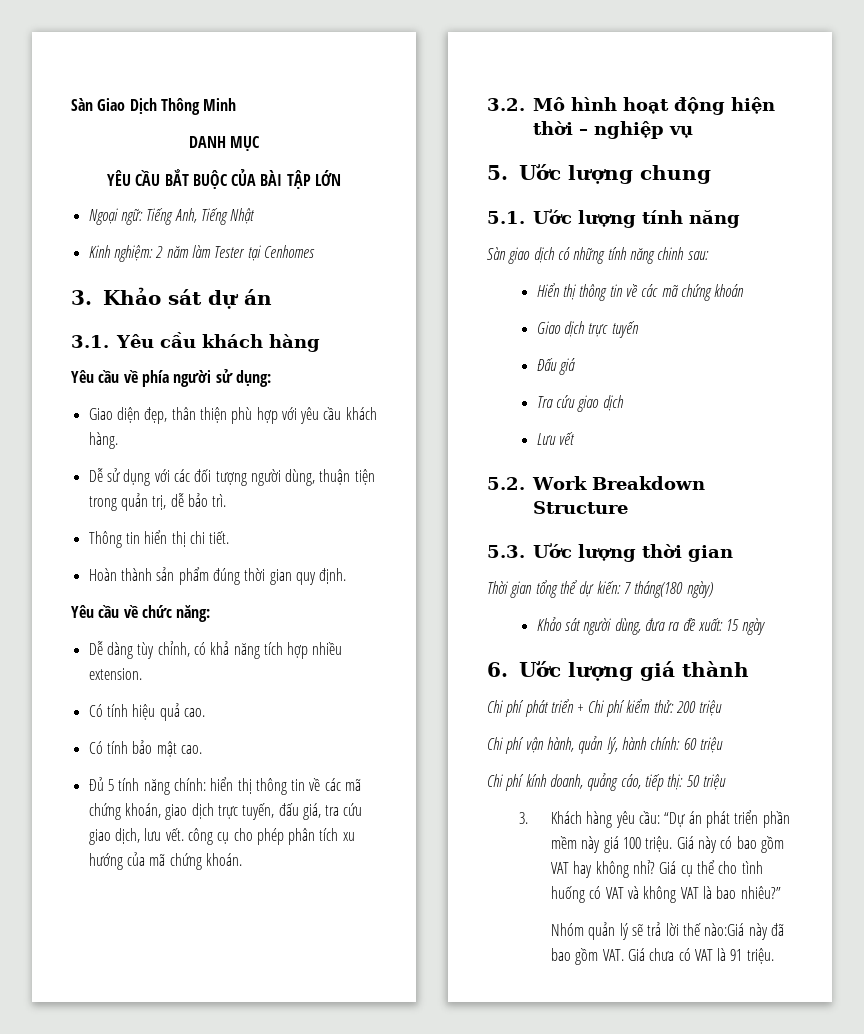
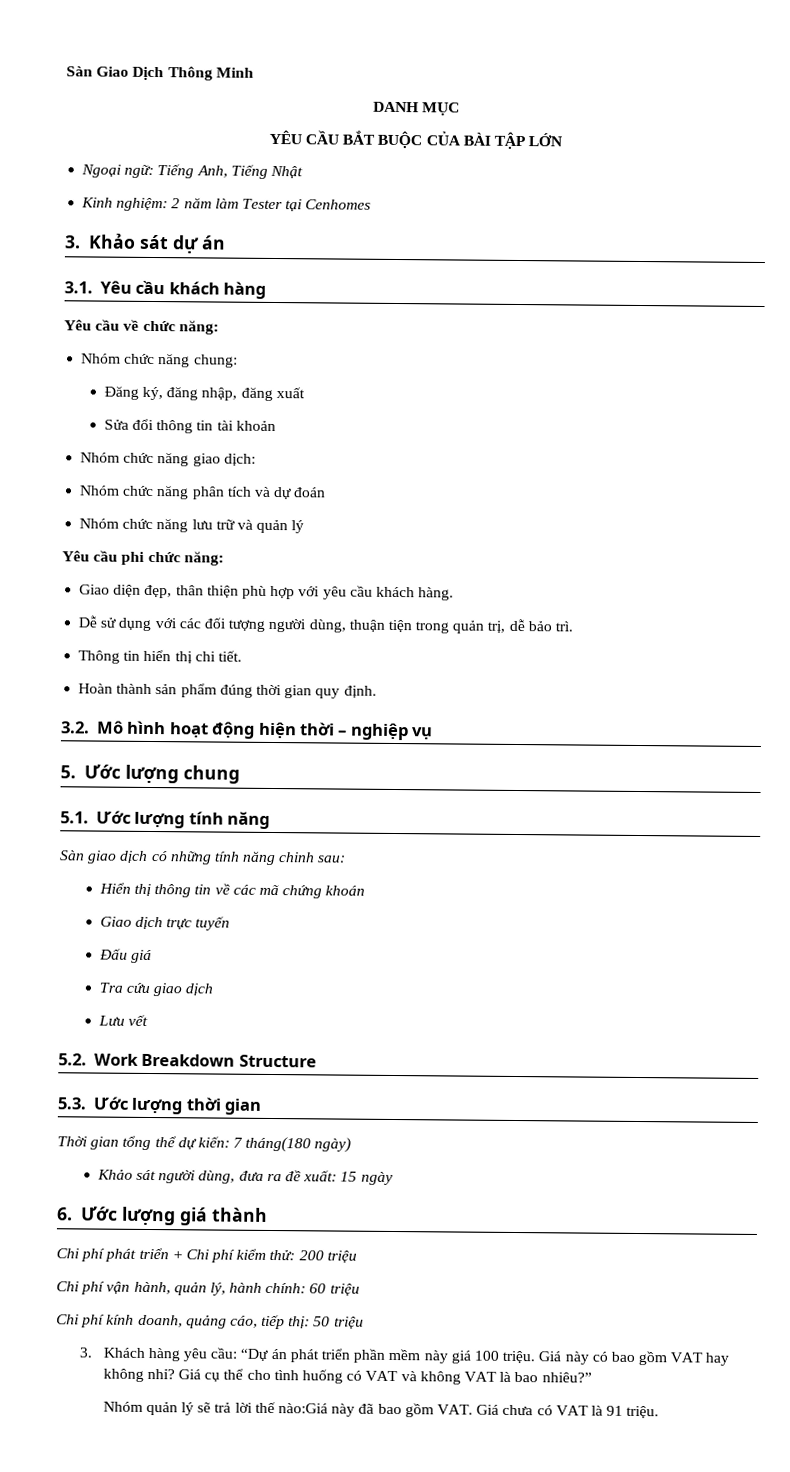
- Yêu cầu về phía người sử dụng:
+ Yêu cầu về chức năng:
+ Nhóm chức năng chung:
+ Đăng ký, đăng nhập, đăng xuất
+ Sửa đổi thông tin tài khoản
+ Nhóm chức năng giao dịch:
+ Nhóm chức năng phân tích và dự đoán
+ Nhóm chức năng lưu trữ và quản lý
+ Yêu cầu phi chức năng:
- Yêu cầu về chức năng:
- Dễ dàng tùy chỉnh, có khả năng tích hợp nhiều extension.
- Có tính hiệu quả cao.
- Có tính bảo mật cao.
- Đủ 5 tính năng chính: hiển thị thông tin về các mã chứng khoán, giao dịch trực tuyến, đấu giá, tra cứu giao dịch, lưu vết. công cụ cho phép phân tích xu hướng của mã chứng khoán.

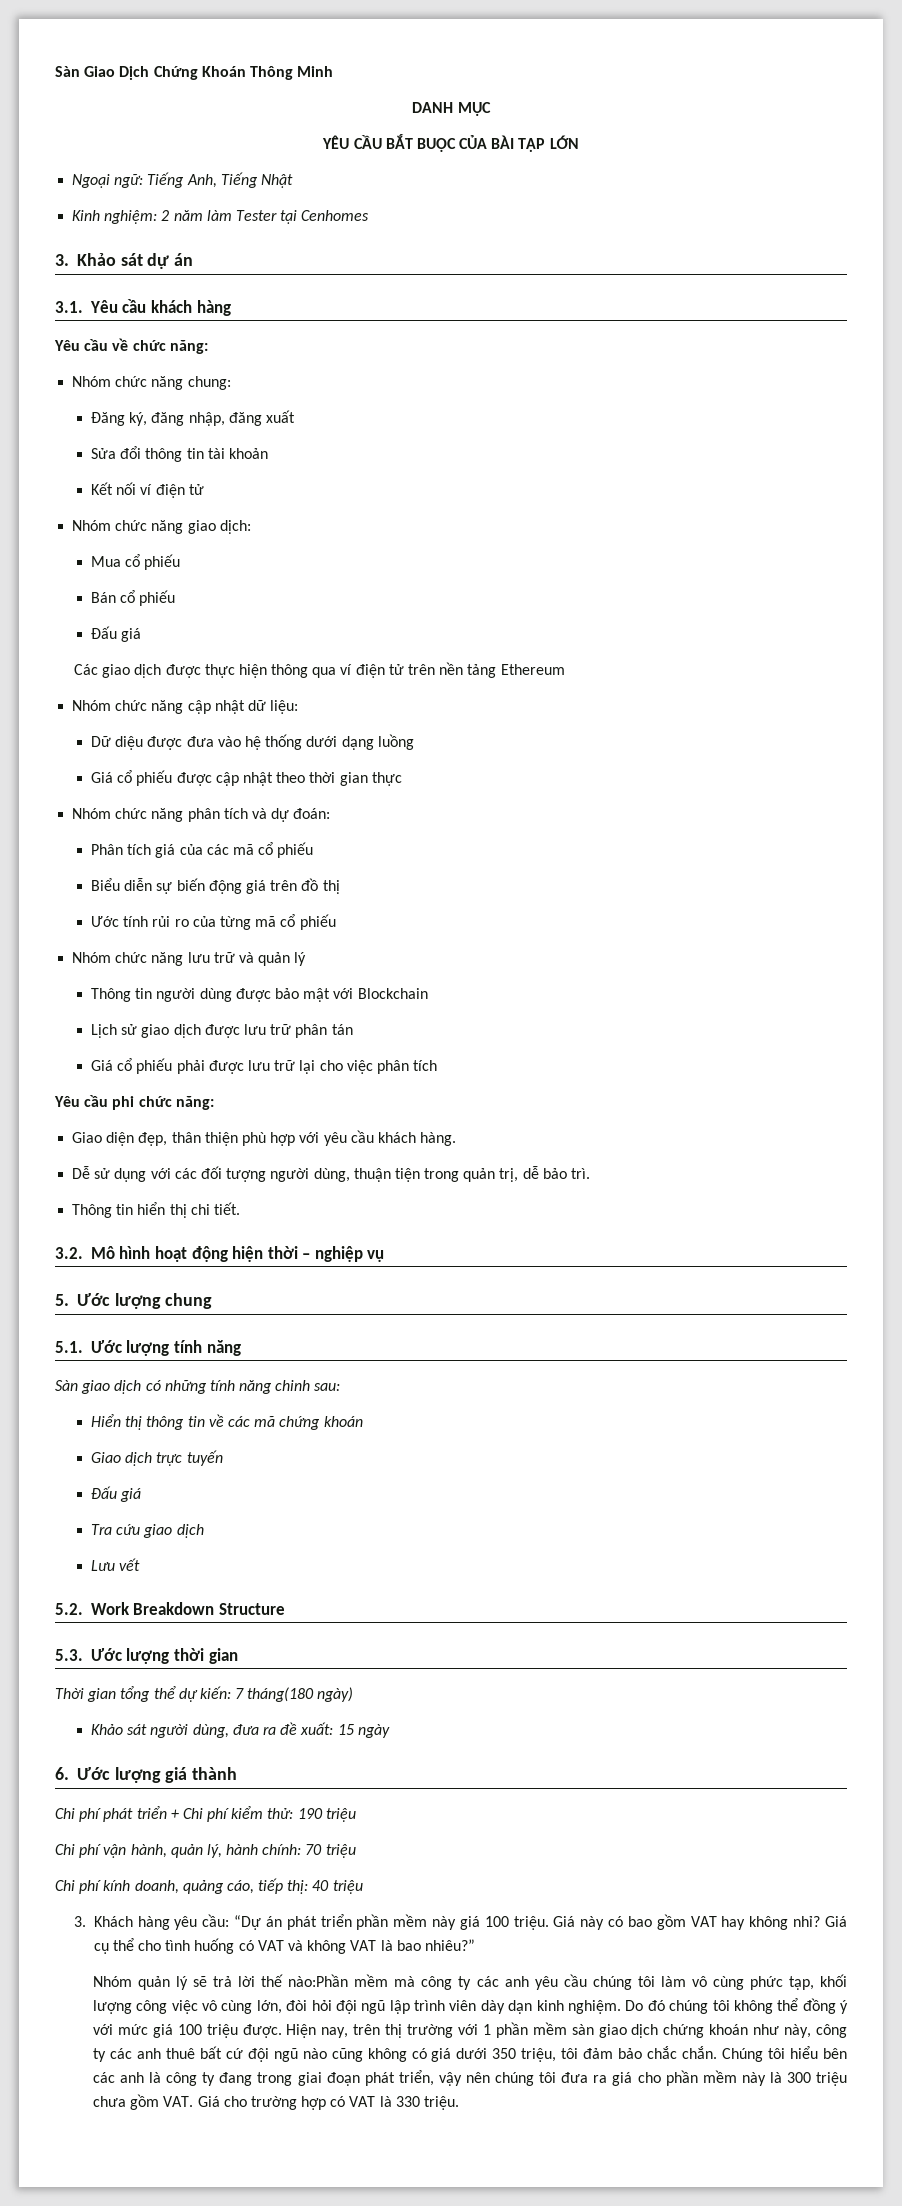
- Sàn Giao Dịch Thông Minh
+ Sàn Giao Dịch Chứng Khoán Thông Minh
+ Kết nối ví điện tử
+ Mua cổ phiếu
+ Bán cổ phiếu
+ Đấu giá
+ Các giao dịch được thực hiện thông qua ví điện tử trên nền tảng Ethereum
+ Nhóm chức năng cập nhật dữ liệu:
+ Dữ diệu được đưa vào hệ thống dưới dạng luồng
+ Giá cổ phiếu được cập nhật theo thời gian thực
- Nhóm chức năng phân tích và dự đoán
+ Nhóm chức năng phân tích và dự đoán:
+ Phân tích giá của các mã cổ phiếu
+ Biểu diễn sự biến động giá trên đồ thị
+ Ước tính rủi ro của từng mã cổ phiếu
+ Thông tin người dùng được bảo mật với Blockchain
+ Lịch sử giao dịch được lưu trữ phân tán
+ Giá cổ phiếu phải được lưu trữ lại cho việc phân tích
- Hoàn thành sản phẩm đúng thời gian quy định.
- Chi phí phát triển + Chi phí kiểm thử: 200 triệu
+ Chi phí phát triển + Chi phí kiểm thử: 190 triệu
- Chi phí vận hành, quản lý, hành chính: 60 triệu
+ Chi phí vận hành, quản lý, hành chính: 70 triệu
- Chi phí kính doanh, quảng cáo, tiếp thị: 50 triệu
+ Chi phí kính doanh, quảng cáo, tiếp thị: 40 triệu
- Nhóm quản lý sẽ trả lời thế nào:Giá này đã bao gồm VAT. Giá chưa có VAT là 91 triệu.
+ Nhóm quản lý sẽ trả lời thế nào:Phần mềm mà công ty các anh yêu cầu chúng tôi làm vô cùng phức tạp, khối lượng công việc vô cùng lớn, đòi hỏi đội ngũ lập trình viên dày dạn kinh nghiệm. Do đó chúng tôi không thể đồng ý với mức giá 100 triệu được. Hiện nay, trên thị trường với 1 phần mềm sàn giao dịch chứng khoán như này, công ty các anh thuê bất cứ đội ngũ nào cũng không có giá dưới 350 triệu, tôi đảm bảo chắc chắn. Chúng tôi hiểu bên các anh là công ty đang trong giai đoạn phát triển, vậy nên chúng tôi đưa ra giá cho phần mềm này là 300 triệu chưa gồm VAT. Giá cho trường hợp có VAT là 330 triệu.

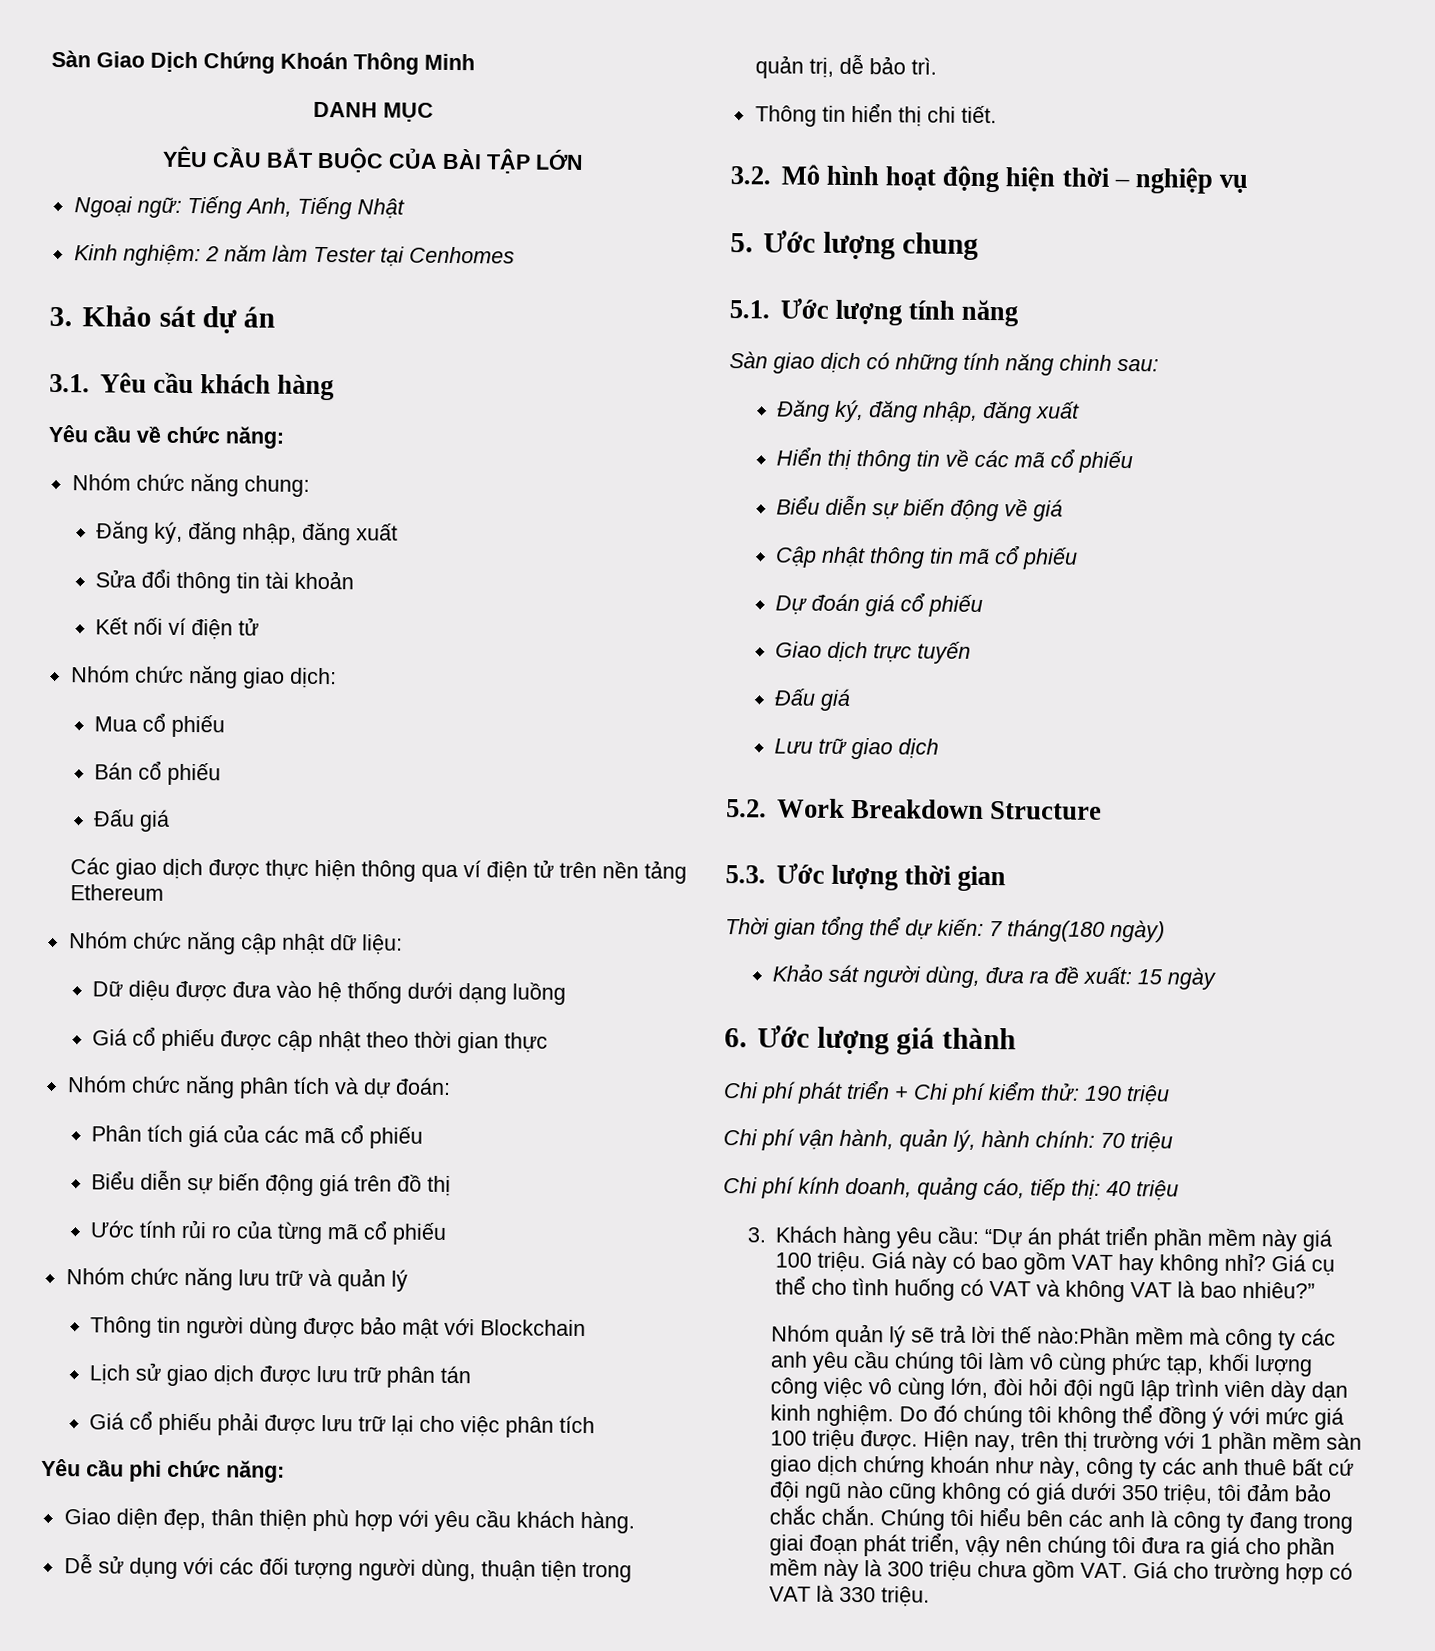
  Sàn giao dịch có những tính năng chinh sau:
+ Đăng ký, đăng nhập, đăng xuất
- Hiển thị thông tin về các mã chứng khoán
+ Hiển thị thông tin về các mã cổ phiếu
+ Biểu diễn sự biến động về giá
+ Cập nhật thông tin mã cổ phiếu
+ Dự đoán giá cổ phiếu
- Tra cứu giao dịch
- Lưu vết
+ Lưu trữ giao dịch

